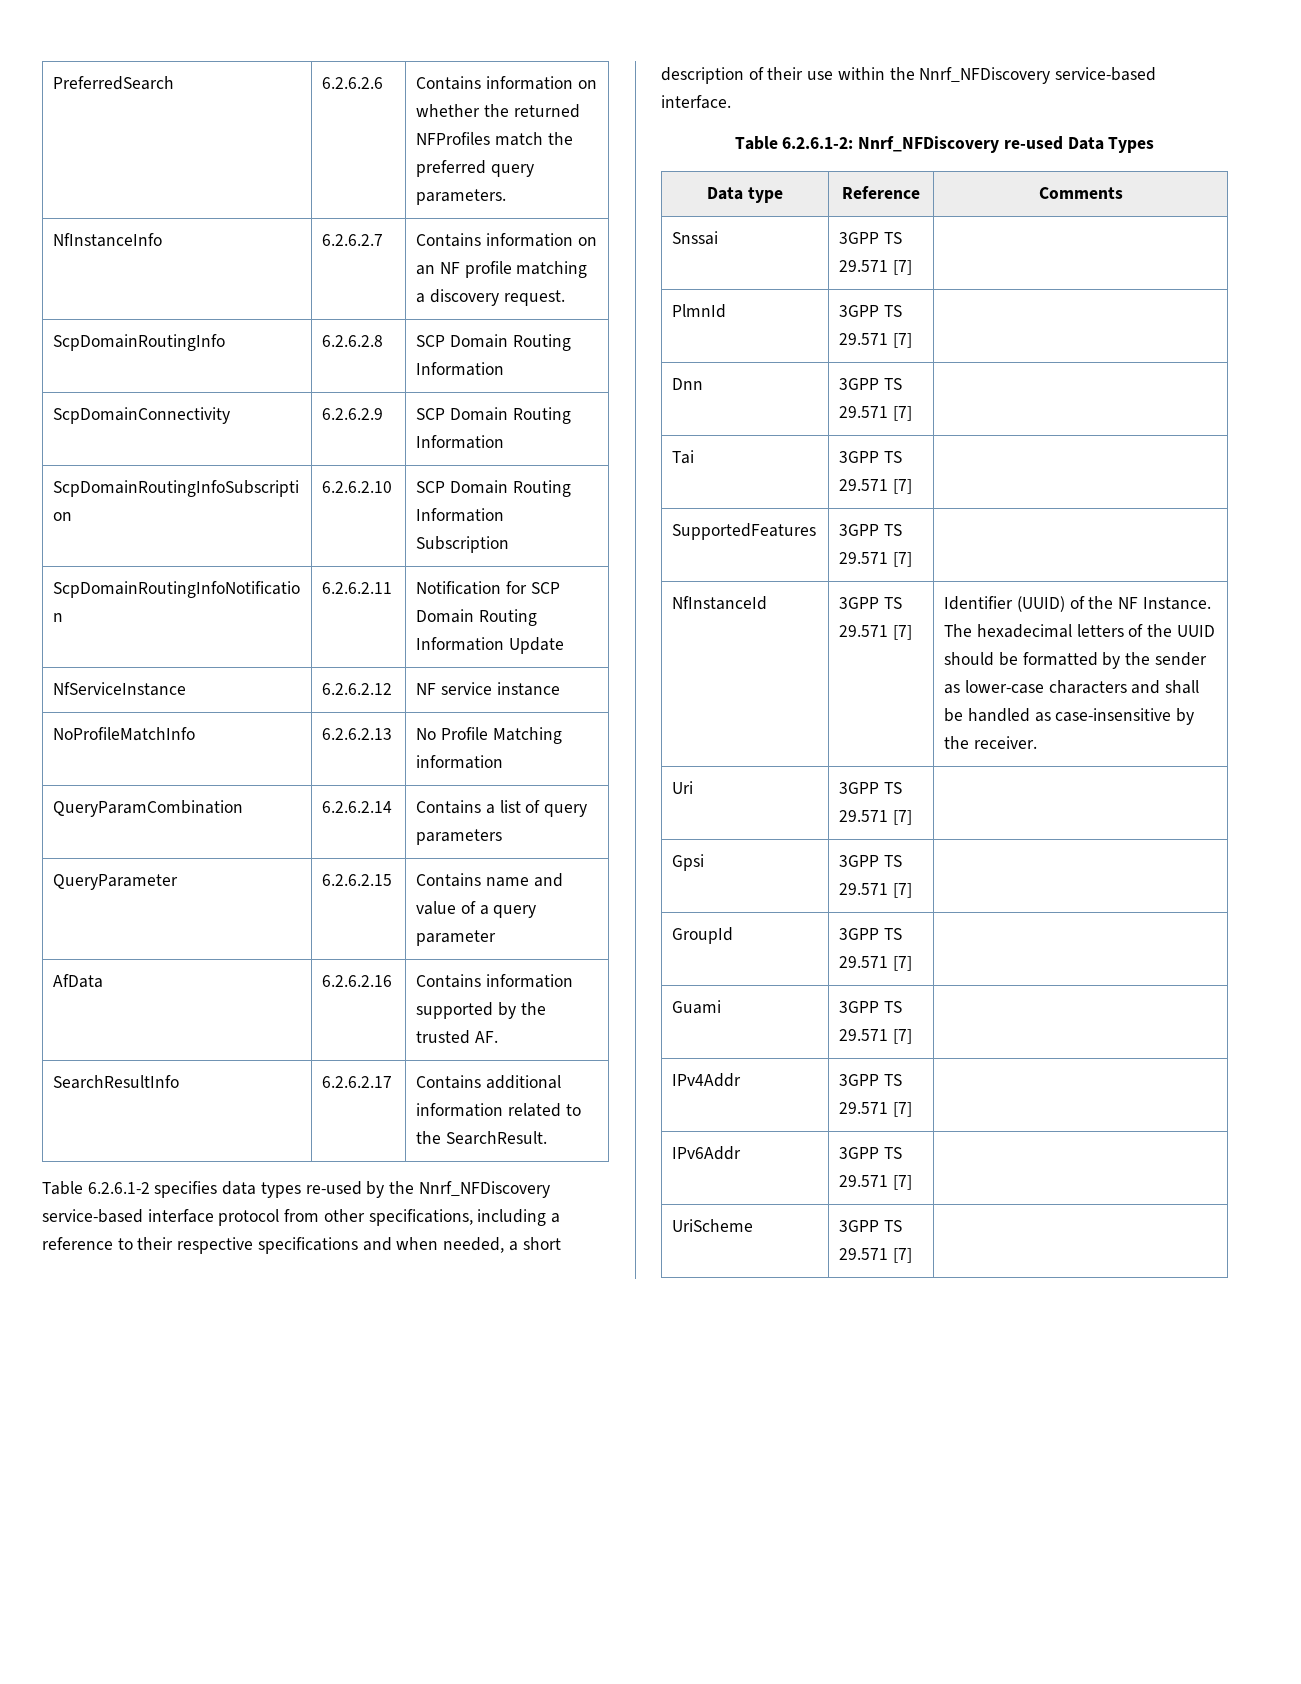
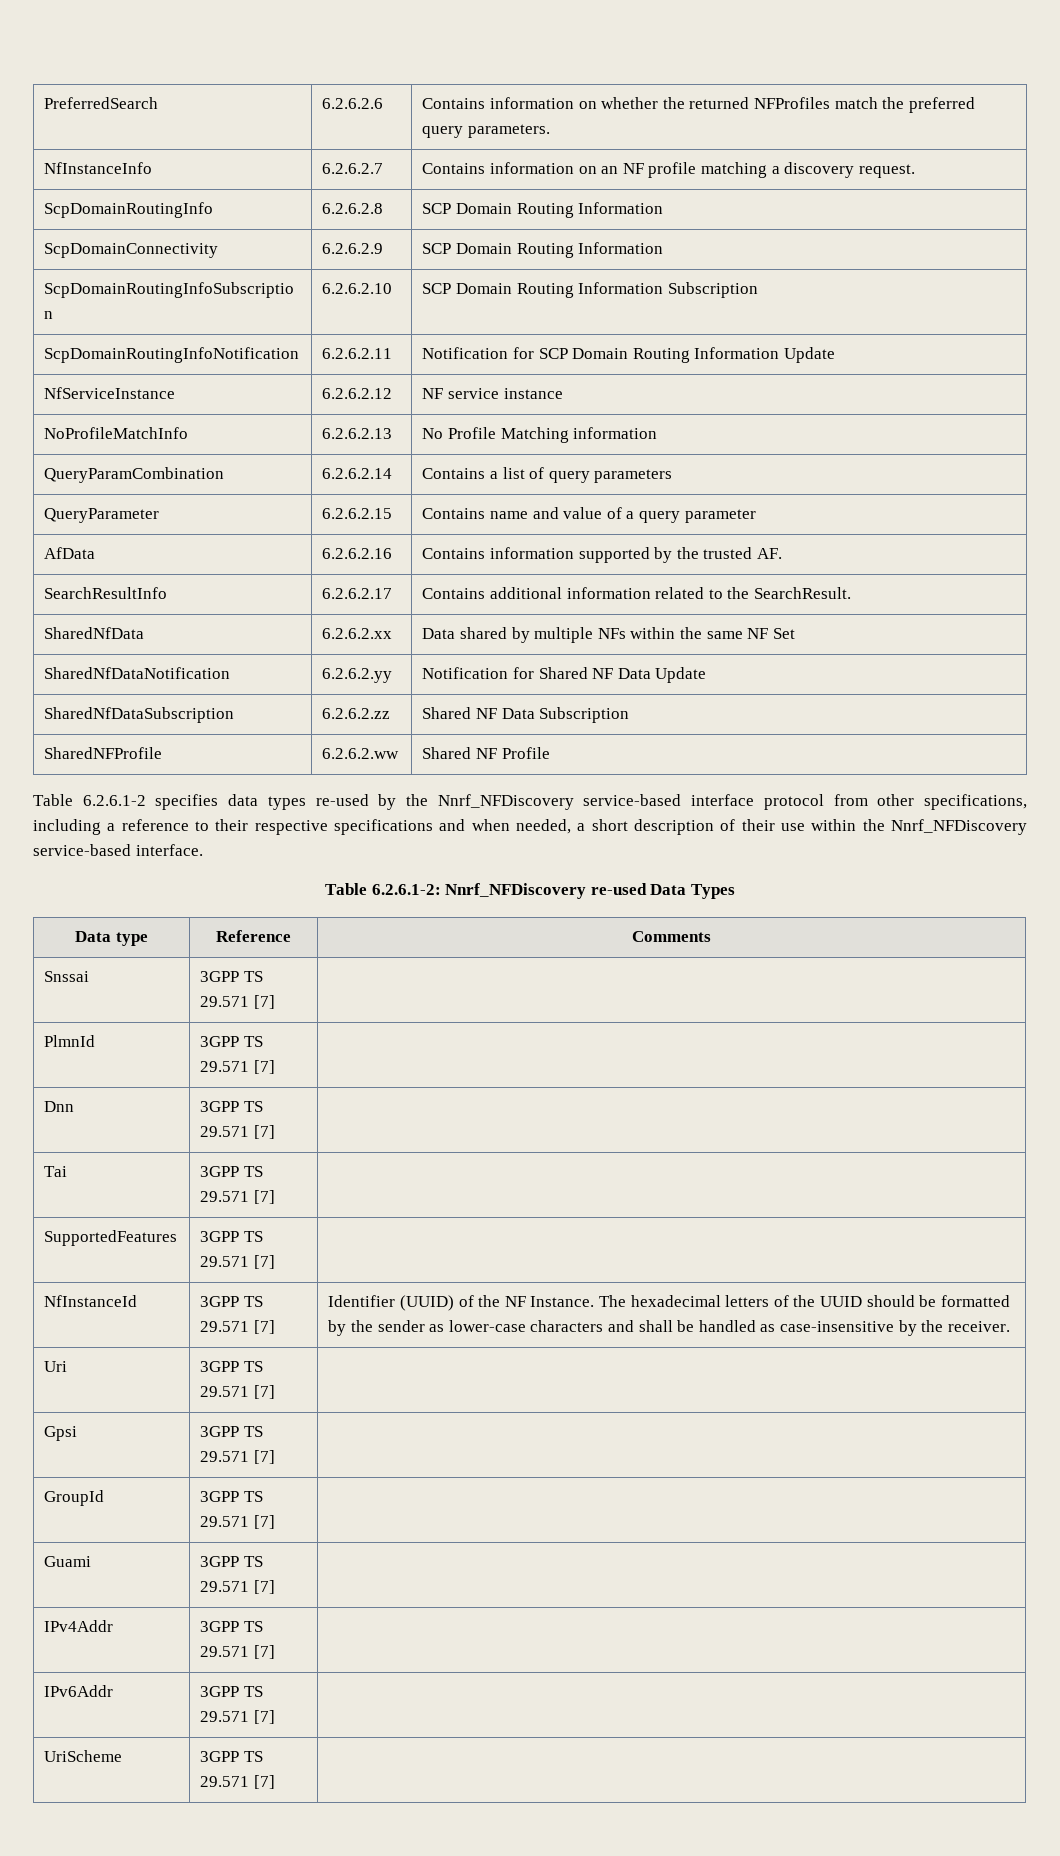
+ SharedNfData | 6.2.6.2.xx | Data shared by multiple NFs within the same NF Set
+ SharedNfDataNotification | 6.2.6.2.yy | Notification for Shared NF Data Update
+ SharedNfDataSubscription | 6.2.6.2.zz | Shared NF Data Subscription
+ SharedNFProfile | 6.2.6.2.ww | Shared NF Profile

